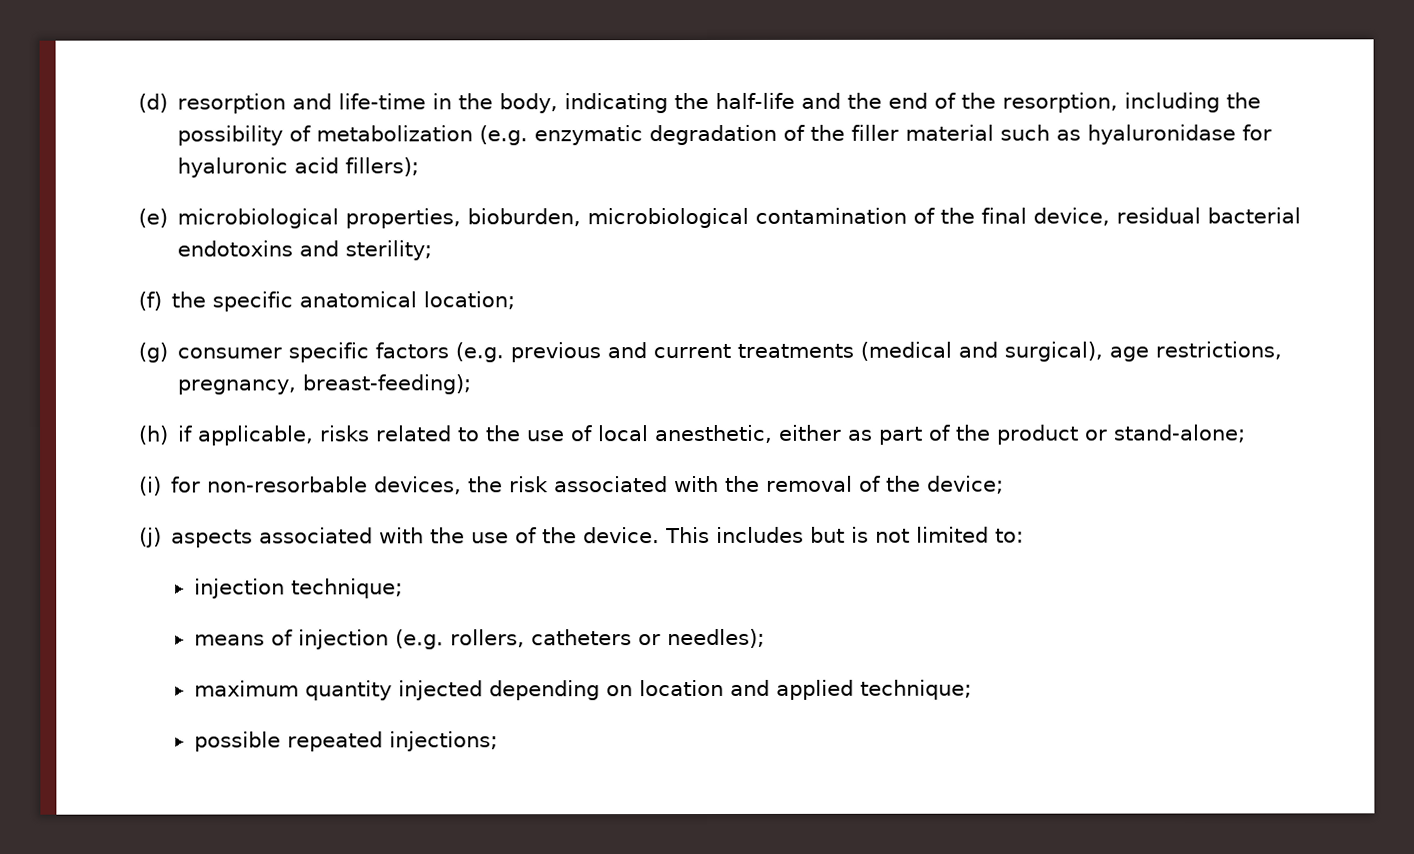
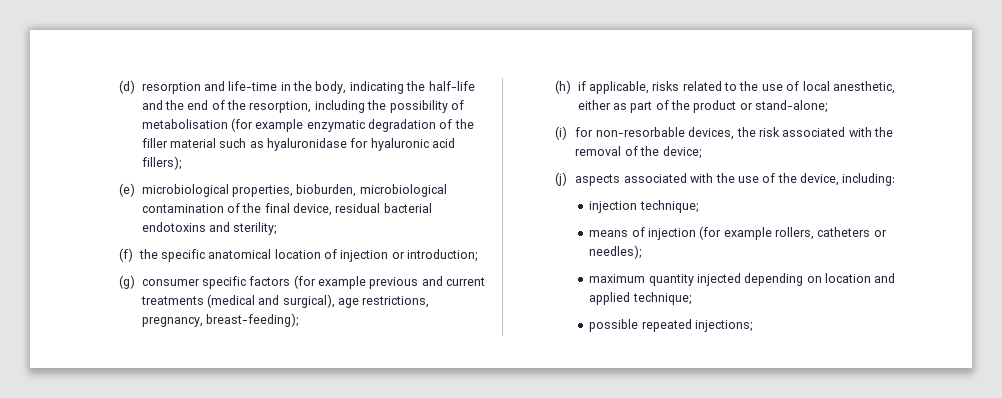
- (d) resorption and life-time in the body, indicating the half-life and the end of the resorption, including the possibility of metabolization (e.g. enzymatic degradation of the filler material such as hyaluronidase for hyaluronic acid fillers);
+ (d) resorption and life-time in the body, indicating the half-life and the end of the resorption, including the possibility of metabolisation (for example enzymatic degradation of the filler material such as hyaluronidase for hyaluronic acid fillers);
- (f) the specific anatomical location;
+ (f) the specific anatomical location of injection or introduction;
- (g) consumer specific factors (e.g. previous and current treatments (medical and surgical), age restrictions, pregnancy, breast-feeding);
+ (g) consumer specific factors (for example previous and current treatments (medical and surgical), age restrictions, pregnancy, breast-feeding);
- (j) aspects associated with the use of the device. This includes but is not limited to:
+ (j) aspects associated with the use of the device, including:
- means of injection (e.g. rollers, catheters or needles);
+ means of injection (for example rollers, catheters or needles);

